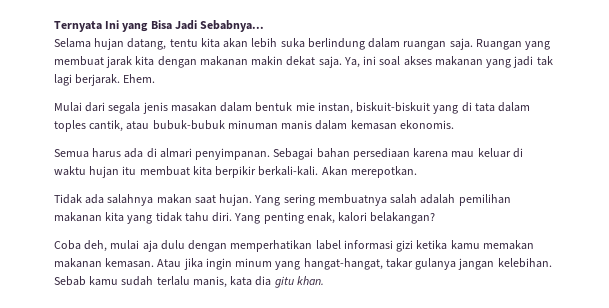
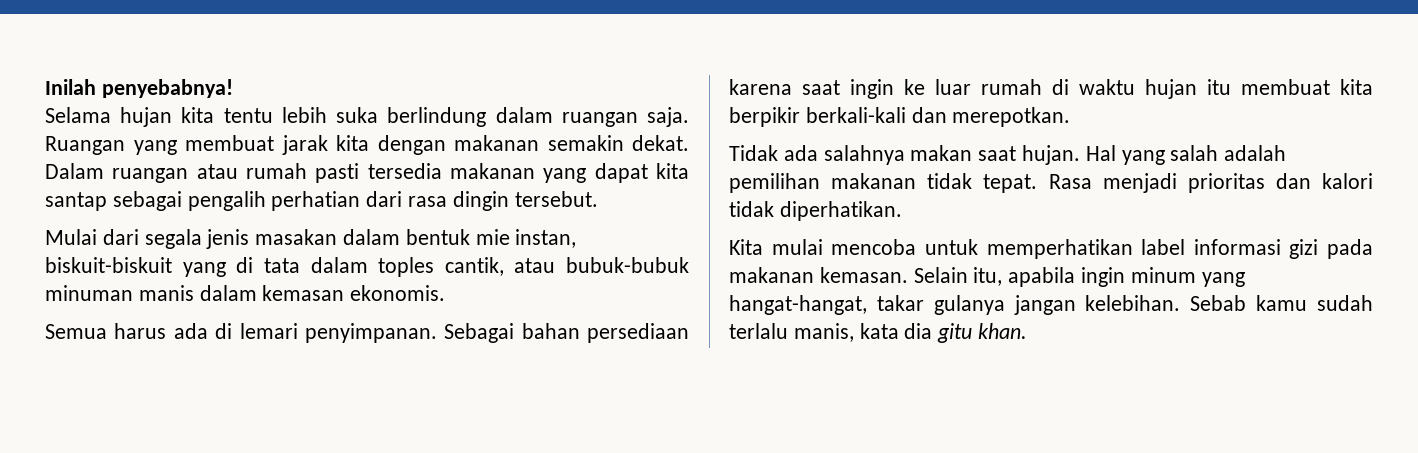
- Ternyata Ini yang Bisa Jadi Sebabnya...
- Selama hujan datang, tentu kita akan lebih suka berlindung dalam ruangan saja.
+ Inilah penyebabnya!
+ Selama hujan kita tentu lebih suka berlindung dalam ruangan saja.
- Ruangan yang membuat jarak kita dengan makanan makin dekat saja. Ya, ini soal akses makanan yang jadi tak lagi berjarak. Ehem.
+ Ruangan yang membuat jarak kita dengan makanan semakin dekat. Dalam ruangan atau rumah pasti tersedia makanan yang dapat kita santap sebagai pengalih perhatian dari rasa dingin tersebut.
- Semua harus ada di almari penyimpanan.
+ Semua harus ada di lemari penyimpanan.
- Sebagai bahan persediaan karena mau keluar di waktu hujan itu membuat kita berpikir berkali-kali. Akan merepotkan.
+ Sebagai bahan persediaan karena saat ingin ke luar rumah di waktu hujan itu membuat kita berpikir berkali-kali dan merepotkan.
- Yang sering membuatnya salah adalah pemilihan makanan kita yang tidak tahu diri. Yang penting enak, kalori belakangan?
- Coba deh, mulai aja dulu dengan memperhatikan label informasi gizi ketika kamu memakan makanan kemasan. Atau jika ingin minum yang hangat-hangat, takar gulanya jangan kelebihan.
+ Hal yang salah adalah pemilihan makanan tidak tepat. Rasa menjadi prioritas dan kalori tidak diperhatikan.
+ Kita mulai mencoba untuk memperhatikan label informasi gizi pada makanan kemasan. Selain itu, apabila ingin minum yang hangat-hangat, takar gulanya jangan kelebihan.

